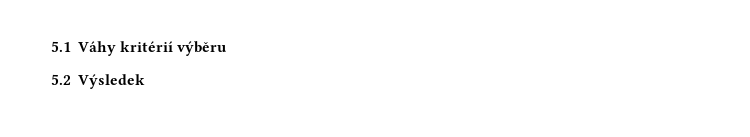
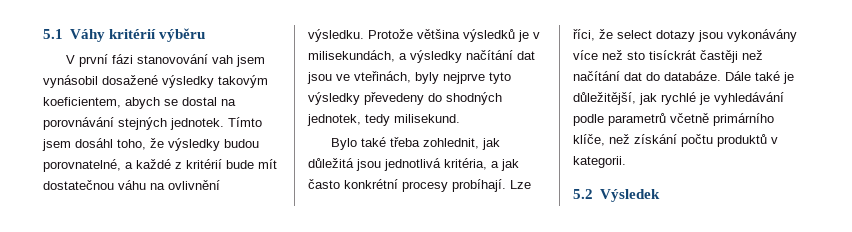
+ V první fázi stanovování vah jsem vynásobil dosažené výsledky takovým koeficientem, abych se dostal na porovnávání stejných jednotek. Tímto jsem dosáhl toho, že výsledky budou porovnatelné, a každé z kritérií bude mít dostatečnou váhu na ovlivnění výsledku. Protože většina výsledků je v milisekundách, a výsledky načítání dat jsou ve vteřinách, byly nejprve tyto výsledky převedeny do shodných jednotek, tedy milisekund.
+ Bylo také třeba zohlednit, jak důležitá jsou jednotlivá kritéria, a jak často konkrétní procesy probíhají. Lze říci, že select dotazy jsou vykonávány více než sto tisíckrát častěji než načítání dat do databáze. Dále také je důležitější, jak rychlé je vyhledávání podle parametrů včetně primárního klíče, než získání počtu produktů v kategorii.

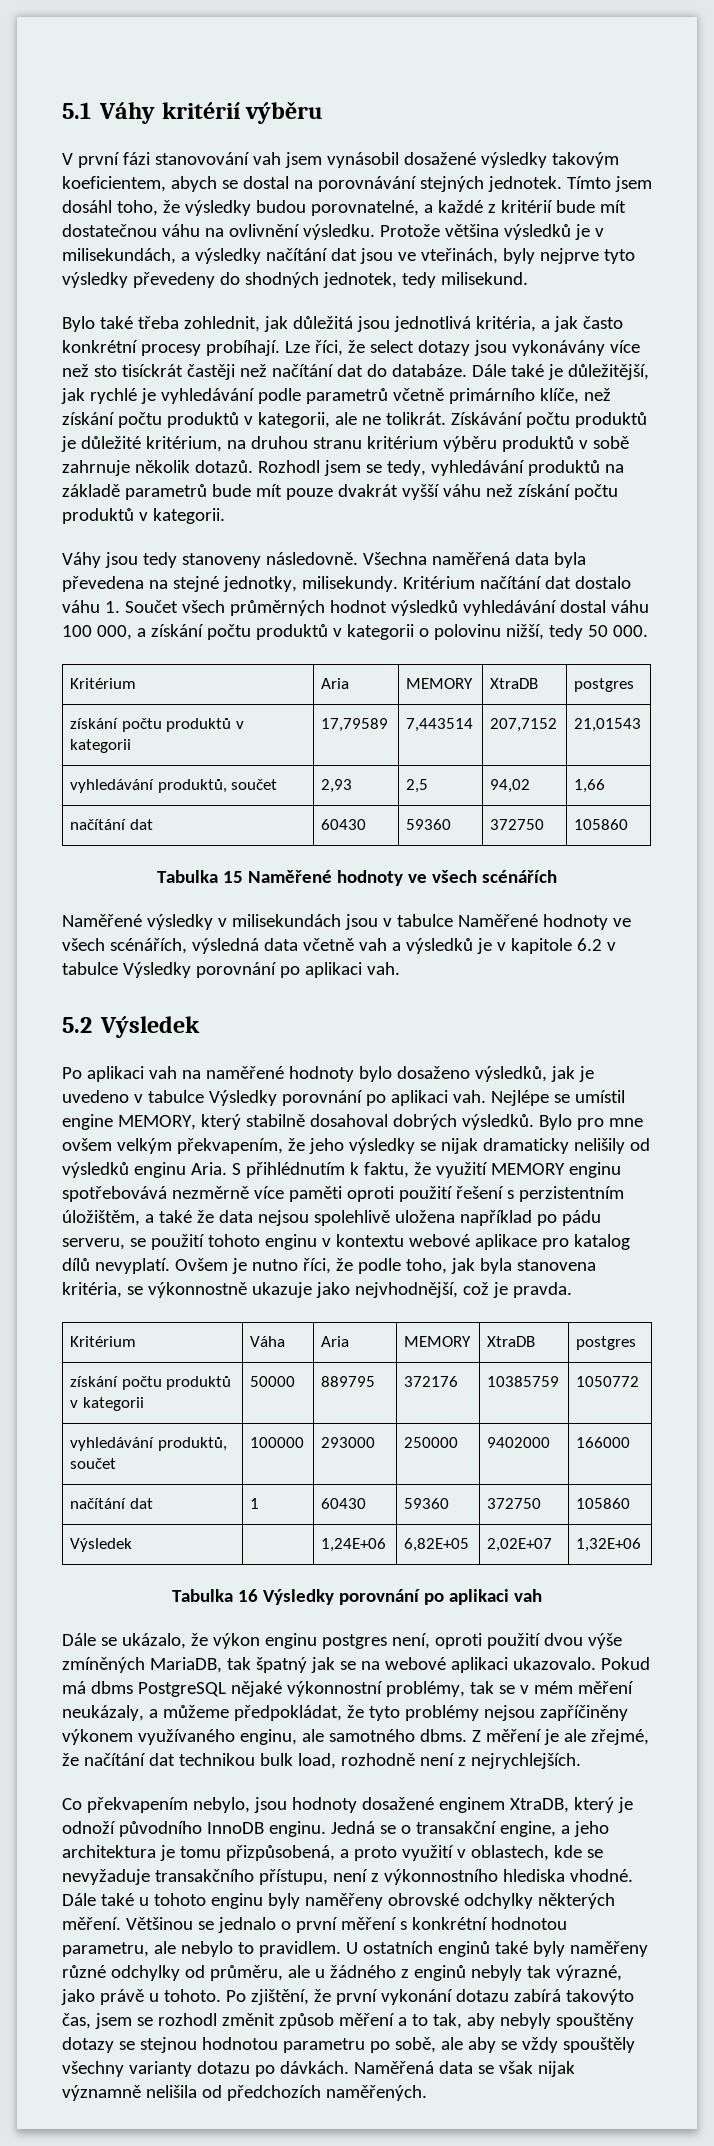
- Dále také je důležitější, jak rychlé je vyhledávání podle parametrů včetně primárního klíče, než získání počtu produktů v kategorii.
+ Dále také je důležitější, jak rychlé je vyhledávání podle parametrů včetně primárního klíče, než získání počtu produktů v kategorii, ale ne tolikrát. Získávání počtu produktů je důležité kritérium, na druhou stranu kritérium výběru produktů v sobě zahrnuje několik dotazů. Rozhodl jsem se tedy, vyhledávání produktů na základě parametrů bude mít pouze dvakrát vyšší váhu než získání počtu produktů v kategorii.
+ Váhy jsou tedy stanoveny následovně. Všechna naměřená data byla převedena na stejné jednotky, milisekundy. Kritérium načítání dat dostalo váhu 1. Součet všech průměrných hodnot výsledků vyhledávání dostal váhu 100 000, a získání počtu produktů v kategorii o polovinu nižší, tedy 50 000.
+ Kritérium | Aria | MEMORY | XtraDB | postgres
+ získání počtu produktů v kategorii | 17,79589 | 7,443514 | 207,7152 | 21,01543
+ vyhledávání produktů, součet | 2,93 | 2,5 | 94,02 | 1,66
+ načítání dat | 60430 | 59360 | 372750 | 105860
+ Tabulka 15 Naměřené hodnoty ve všech scénářích
+ Naměřené výsledky v milisekundách jsou v tabulce Naměřené hodnoty ve všech scénářích, výsledná data včetně vah a výsledků je v kapitole 6.2 v tabulce Výsledky porovnání po aplikaci vah.
  5.2 Výsledek
+ Po aplikaci vah na naměřené hodnoty bylo dosaženo výsledků, jak je uvedeno v tabulce Výsledky porovnání po aplikaci vah. Nejlépe se umístil engine MEMORY, který stabilně dosahoval dobrých výsledků. Bylo pro mne ovšem velkým překvapením, že jeho výsledky se nijak dramaticky nelišily od výsledků enginu Aria. S přihlédnutím k faktu, že využití MEMORY enginu spotřebovává nezměrně více paměti oproti použití řešení s perzistentním úložištěm, a také že data nejsou spolehlivě uložena například po pádu serveru, se použití tohoto enginu v kontextu webové aplikace pro katalog dílů nevyplatí. Ovšem je nutno říci, že podle toho, jak byla stanovena kritéria, se výkonnostně ukazuje jako nejvhodnější, což je pravda.
+ Kritérium | Váha | Aria | MEMORY | XtraDB | postgres
+ získání počtu produktů v kategorii | 50000 | 889795 | 372176 | 10385759 | 1050772
+ vyhledávání produktů, součet | 100000 | 293000 | 250000 | 9402000 | 166000
+ načítání dat | 1 | 60430 | 59360 | 372750 | 105860
+ Výsledek | | 1,24E+06 | 6,82E+05 | 2,02E+07 | 1,32E+06
+ Tabulka 16 Výsledky porovnání po aplikaci vah
+ Dále se ukázalo, že výkon enginu postgres není, oproti použití dvou výše zmíněných MariaDB, tak špatný jak se na webové aplikaci ukazovalo. Pokud má dbms PostgreSQL nějaké výkonnostní problémy, tak se v mém měření neukázaly, a můžeme předpokládat, že tyto problémy nejsou zapříčiněny výkonem využívaného enginu, ale samotného dbms. Z měření je ale zřejmé, že načítání dat technikou bulk load, rozhodně není z nejrychlejších.
+ Co překvapením nebylo, jsou hodnoty dosažené enginem XtraDB, který je odnoží původního InnoDB enginu. Jedná se o transakční engine, a jeho architektura je tomu přizpůsobená, a proto využití v oblastech, kde se nevyžaduje transakčního přístupu, není z výkonnostního hlediska vhodné. Dále také u tohoto enginu byly naměřeny obrovské odchylky některých měření. Většinou se jednalo o první měření s konkrétní hodnotou parametru, ale nebylo to pravidlem. U ostatních enginů také byly naměřeny různé odchylky od průměru, ale u žádného z enginů nebyly tak výrazné, jako právě u tohoto. Po zjištění, že první vykonání dotazu zabírá takovýto čas, jsem se rozhodl změnit způsob měření a to tak, aby nebyly spouštěny dotazy se stejnou hodnotou parametru po sobě, ale aby se vždy spouštěly všechny varianty dotazu po dávkách. Naměřená data se však nijak významně nelišila od předchozích naměřených.

